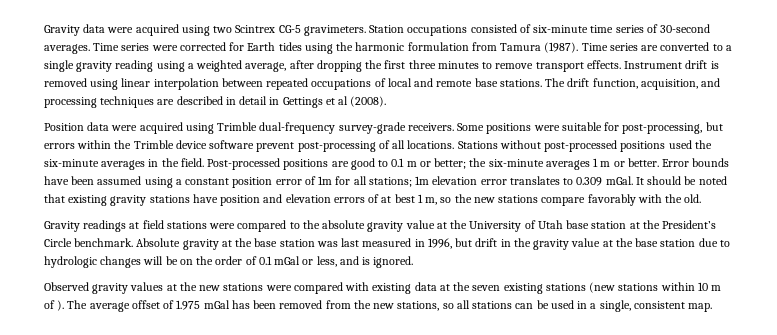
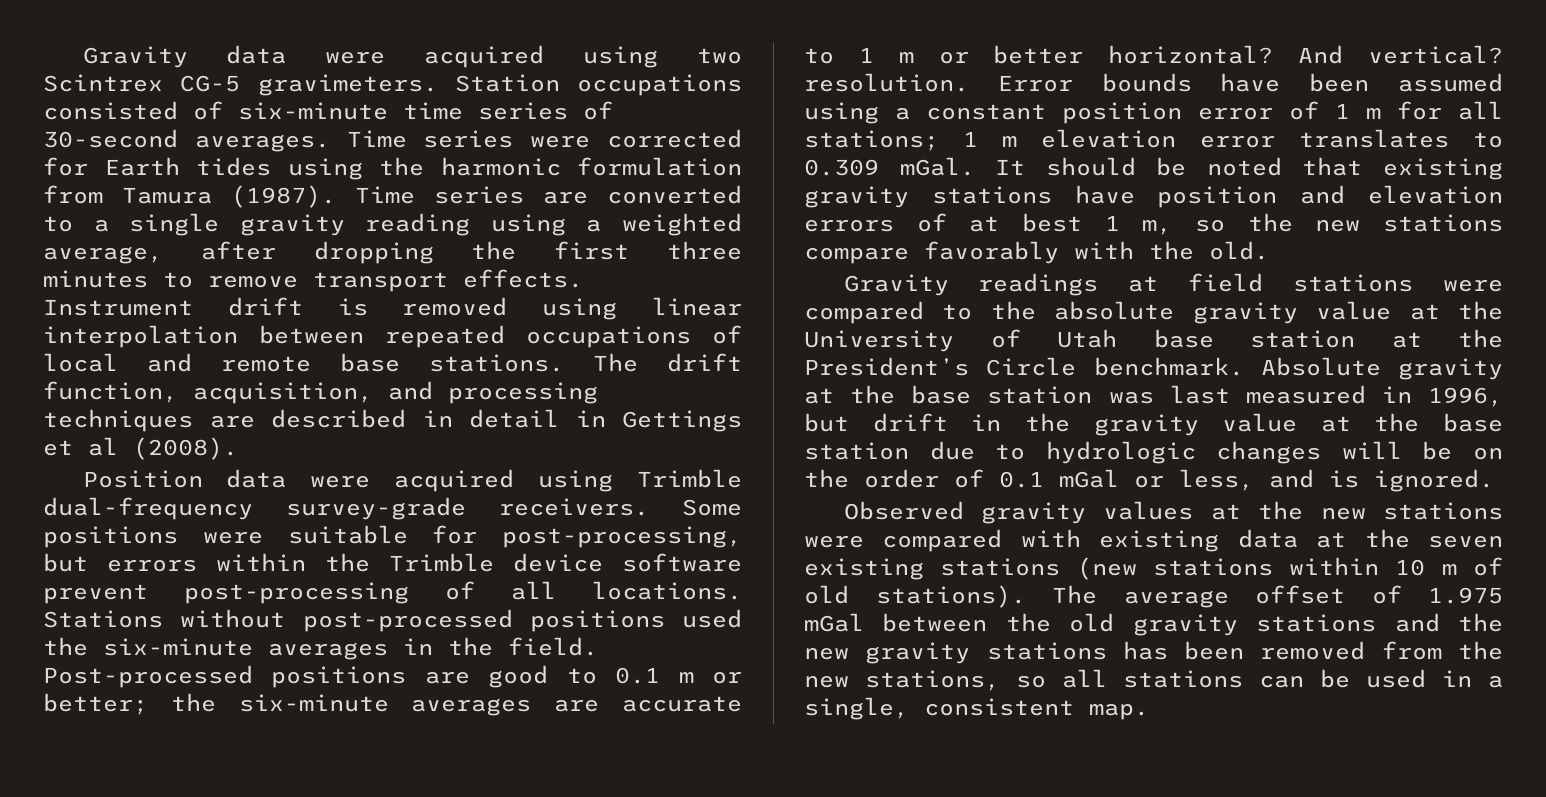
- Post-processed positions are good to 0.1 m or better; the six-minute averages 1 m or better.
+ Post-processed positions are good to 0.1 m or better; the six-minute averages are accurate to 1 m or better horizontal? And vertical? resolution.
- Error bounds have been assumed using a constant position error of 1m for all stations; 1m elevation error translates to 0.309 mGal.
+ Error bounds have been assumed using a constant position error of 1 m for all stations; 1 m elevation error translates to 0.309 mGal.
- Observed gravity values at the new stations were compared with existing data at the seven existing stations (new stations within 10 m of ).
+ Observed gravity values at the new stations were compared with existing data at the seven existing stations (new stations within 10 m of old stations).
- The average offset of 1.975 mGal has been removed from the new stations, so all stations can be used in a single, consistent map.
+ The average offset of 1.975 mGal between the old gravity stations and the new gravity stations has been removed from the new stations, so all stations can be used in a single, consistent map.

